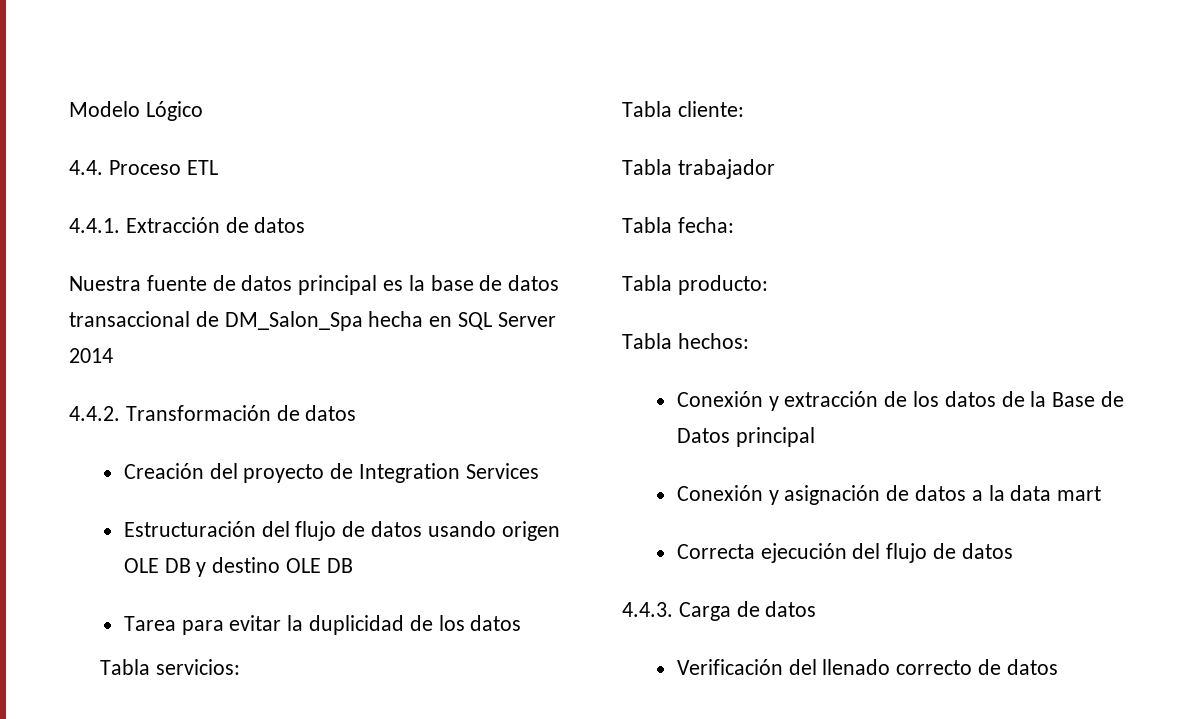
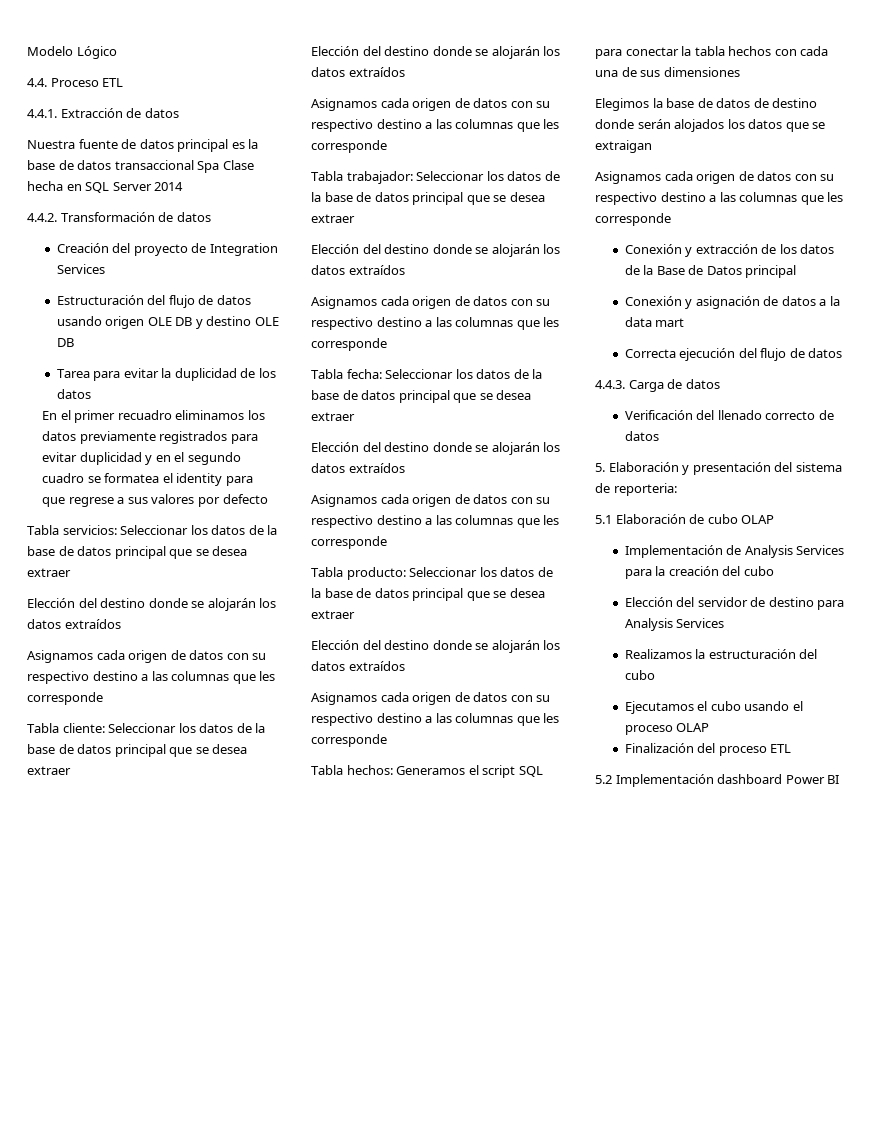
- Nuestra fuente de datos principal es la base de datos transaccional de DM_Salon_Spa hecha en SQL Server 2014
+ Nuestra fuente de datos principal es la base de datos transaccional Spa Clase hecha en SQL Server 2014
- Tabla servicios:
- Tabla cliente:
- Tabla trabajador
- Tabla fecha:
- Tabla producto:
- Tabla hechos:
+ En el primer recuadro eliminamos los datos previamente registrados para evitar duplicidad y en el segundo cuadro se formatea el identity para que regrese a sus valores por defecto
+ Tabla servicios: Seleccionar los datos de la base de datos principal que se desea extraer
+ Elección del destino donde se alojarán los datos extraídos
+ Asignamos cada origen de datos con su respectivo destino a las columnas que les corresponde
+ Tabla cliente: Seleccionar los datos de la base de datos principal que se desea extraer
+ Elección del destino donde se alojarán los datos extraídos
+ Asignamos cada origen de datos con su respectivo destino a las columnas que les corresponde
+ Tabla trabajador: Seleccionar los datos de la base de datos principal que se desea extraer
+ Elección del destino donde se alojarán los datos extraídos
+ Asignamos cada origen de datos con su respectivo destino a las columnas que les corresponde
+ Tabla fecha: Seleccionar los datos de la base de datos principal que se desea extraer
+ Elección del destino donde se alojarán los datos extraídos
+ Asignamos cada origen de datos con su respectivo destino a las columnas que les corresponde
+ Tabla producto: Seleccionar los datos de la base de datos principal que se desea extraer
+ Elección del destino donde se alojarán los datos extraídos
+ Asignamos cada origen de datos con su respectivo destino a las columnas que les corresponde
+ Tabla hechos: Generamos el script SQL para conectar la tabla hechos con cada una de sus dimensiones
+ Elegimos la base de datos de destino donde serán alojados los datos que se extraigan
+ Asignamos cada origen de datos con su respectivo destino a las columnas que les corresponde
+ 5. Elaboración y presentación del sistema de reporteria:
+ 5.1 Elaboración de cubo OLAP
+ Implementación de Analysis Services para la creación del cubo
+ Elección del servidor de destino para Analysis Services
+ Realizamos la estructuración del cubo
+ Ejecutamos el cubo usando el proceso OLAP
+ Finalización del proceso ETL
+ 5.2 Implementación dashboard Power BI

